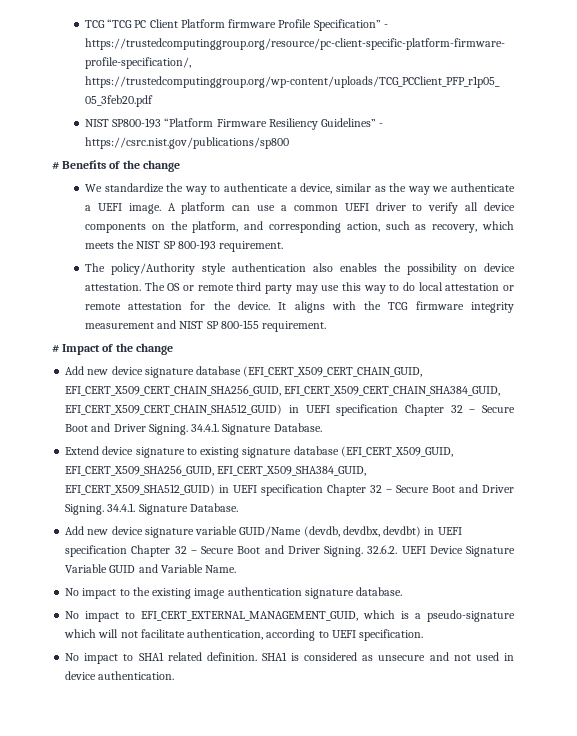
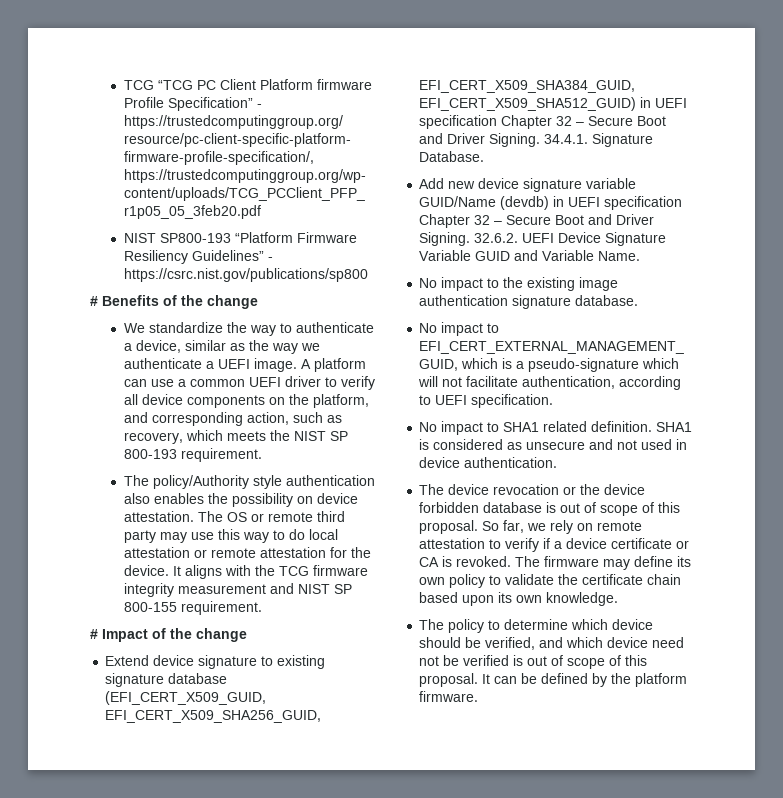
- Add new device signature database (EFI_CERT_X509_CERT_CHAIN_GUID, EFI_CERT_X509_CERT_CHAIN_SHA256_GUID, EFI_CERT_X509_CERT_CHAIN_SHA384_GUID, EFI_CERT_X509_CERT_CHAIN_SHA512_GUID) in UEFI specification Chapter 32 – Secure Boot and Driver Signing. 34.4.1. Signature Database.
- Add new device signature variable GUID/Name (devdb, devdbx, devdbt) in UEFI specification Chapter 32 – Secure Boot and Driver Signing.
+ Add new device signature variable GUID/Name (devdb) in UEFI specification Chapter 32 – Secure Boot and Driver Signing.
+ The device revocation or the device forbidden database is out of scope of this proposal. So far, we rely on remote attestation to verify if a device certificate or CA is revoked. The firmware may define its own policy to validate the certificate chain based upon its own knowledge.
+ The policy to determine which device should be verified, and which device need not be verified is out of scope of this proposal. It can be defined by the platform firmware.

